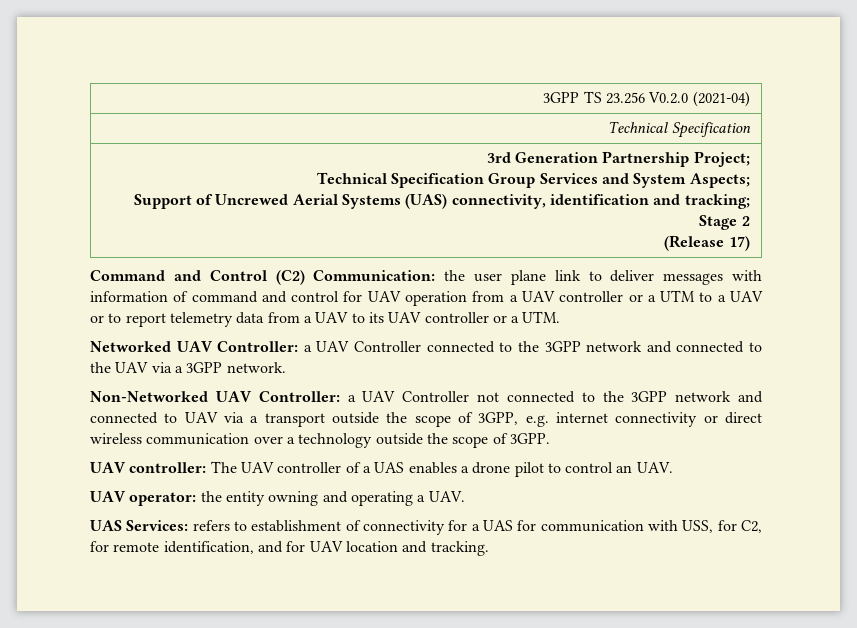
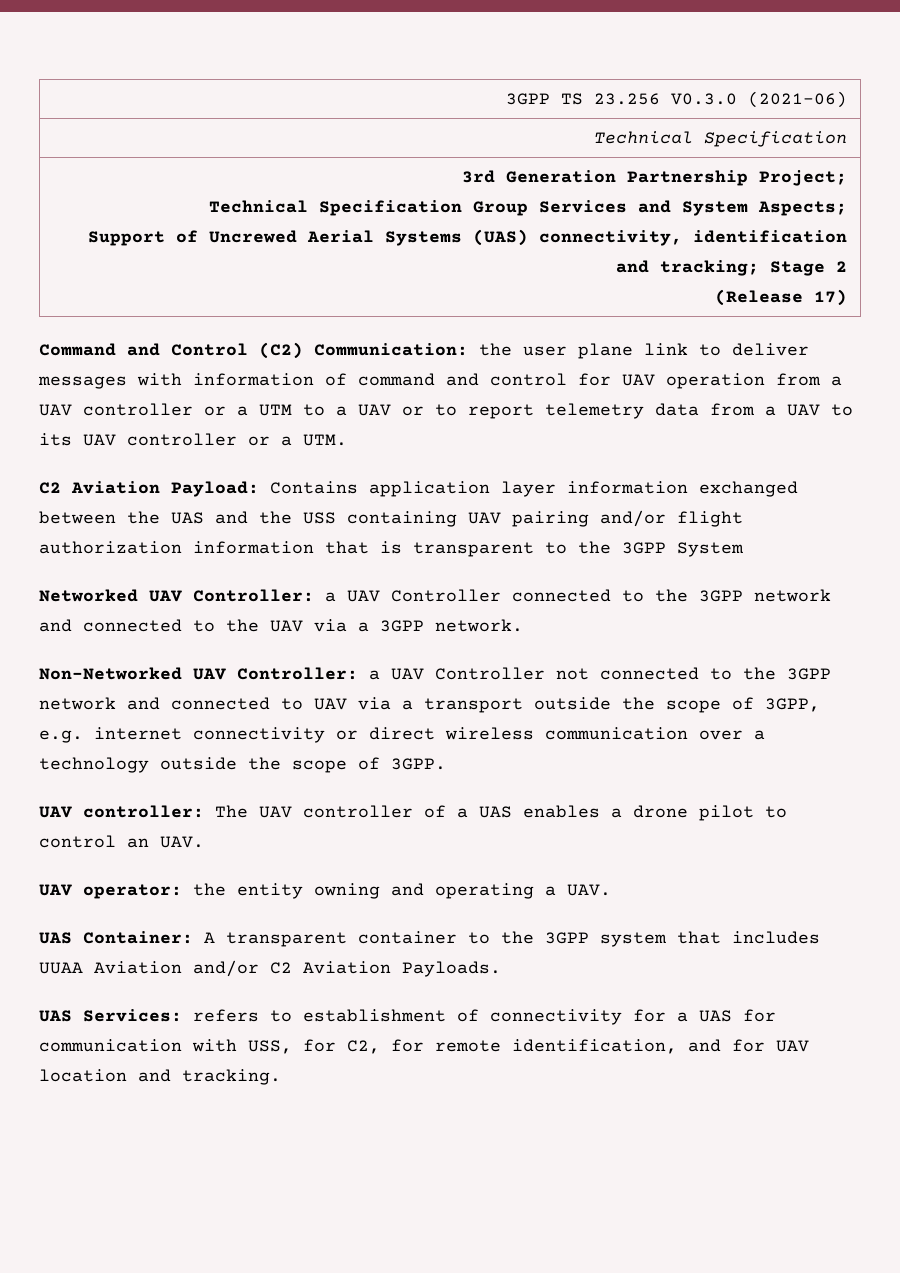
- 3GPP TS 23.256 V0.2.0 (2021-04)
+ 3GPP TS 23.256 V0.3.0 (2021-06)
+ C2 Aviation Payload: Contains application layer information exchanged between the UAS and the USS containing UAV pairing and/or flight authorization information that is transparent to the 3GPP System
+ UAS Container: A transparent container to the 3GPP system that includes UUAA Aviation and/or C2 Aviation Payloads.

